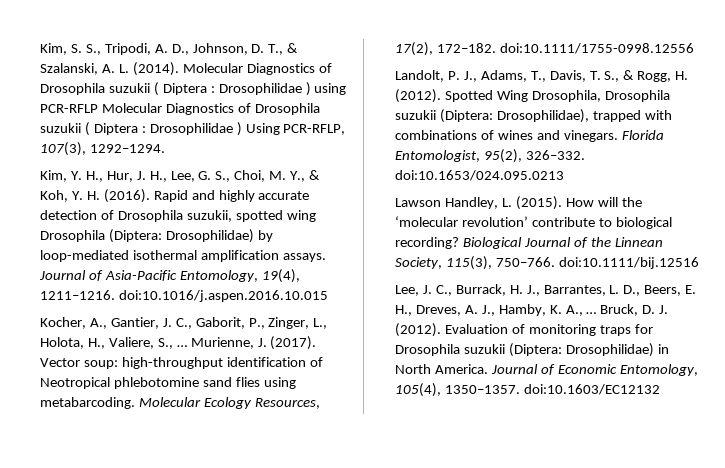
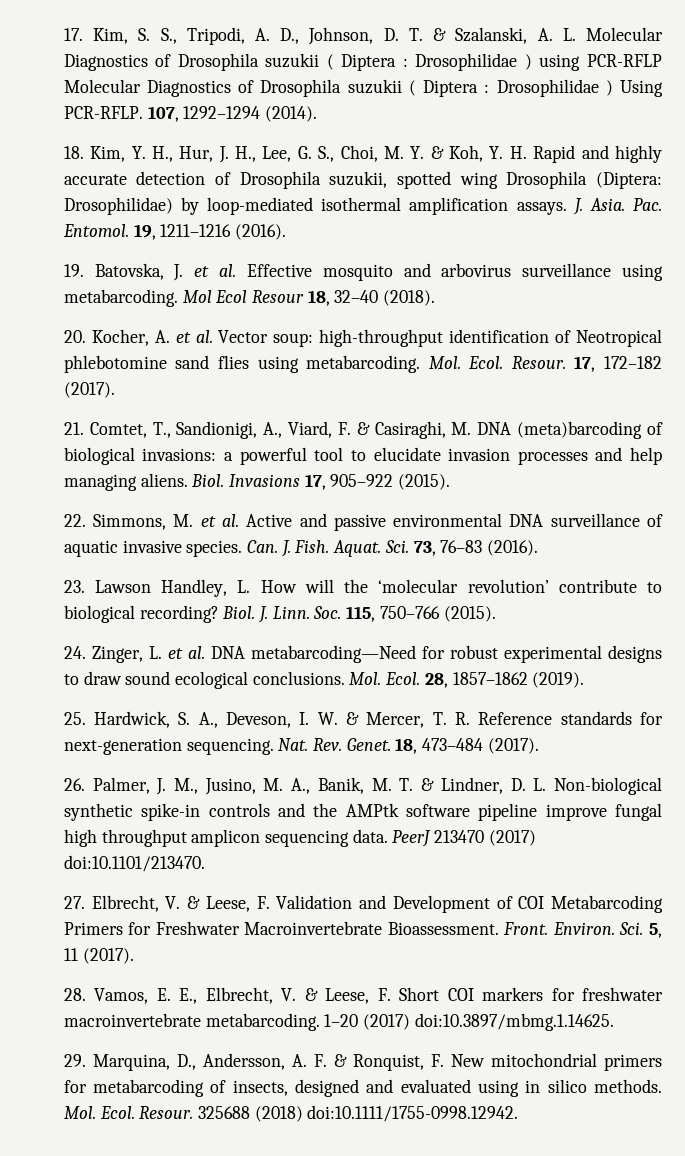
- Kim, S. S., Tripodi, A. D., Johnson, D. T., & Szalanski, A. L. (2014). Molecular Diagnostics of Drosophila suzukii ( Diptera :
+ 17. Kim, S. S., Tripodi, A. D., Johnson, D. T. & Szalanski, A. L. Molecular Diagnostics of Drosophila suzukii ( Diptera :
- Drosophilidae ) Using PCR-RFLP, 107(3), 1292–1294.
- Kim, Y. H., Hur, J. H., Lee, G. S., Choi, M. Y., & Koh, Y. H. (2016). Rapid and highly accurate detection of Drosophila suzukii, spotted wing Drosophila (Diptera:
+ Drosophilidae ) Using PCR-RFLP. 107, 1292–1294 (2014).
+ 18. Kim, Y. H., Hur, J. H., Lee, G. S., Choi, M. Y. & Koh, Y. H. Rapid and highly accurate detection of Drosophila suzukii, spotted wing Drosophila (Diptera:
- Journal of Asia-Pacific Entomology, 19(4), 1211–1216. doi:10.1016/j.aspen.2016.10.015
- Kocher, A., Gantier, J. C., Gaborit, P., Zinger, L., Holota, H., Valiere, S., … Murienne, J. (2017). Vector soup: high-throughput identification of Neotropical phlebotomine sand flies using metabarcoding.
+ J. Asia. Pac. Entomol. 19, 1211–1216 (2016).
+ 19. Batovska, J. et al. Effective mosquito and arbovirus surveillance using metabarcoding. Mol Ecol Resour 18, 32–40 (2018).
+ 20. Kocher, A. et al. Vector soup: high-throughput identification of Neotropical phlebotomine sand flies using metabarcoding.
- Molecular Ecology Resources, 17(2), 172–182. doi:10.1111/1755-0998.12556
- Landolt, P. J., Adams, T., Davis, T. S., & Rogg, H. (2012). Spotted Wing Drosophila, Drosophila suzukii (Diptera: Drosophilidae), trapped with combinations of wines and vinegars. Florida Entomologist, 95(2), 326–332. doi:10.1653/024.095.0213
- Lawson Handley, L. (2015). How will the ‘molecular revolution’ contribute to biological recording?
+ Mol. Ecol. Resour. 17, 172–182 (2017).
+ 21. Comtet, T., Sandionigi, A., Viard, F. & Casiraghi, M. DNA (meta)barcoding of biological invasions: a powerful tool to elucidate invasion processes and help managing aliens. Biol. Invasions 17, 905–922 (2015).
+ 22. Simmons, M. et al. Active and passive environmental DNA surveillance of aquatic invasive species. Can. J. Fish. Aquat. Sci. 73, 76–83 (2016).
+ 23. Lawson Handley, L. How will the ‘molecular revolution’ contribute to biological recording?
- Biological Journal of the Linnean Society, 115(3), 750–766. doi:10.1111/bij.12516
- Lee, J. C., Burrack, H. J., Barrantes, L. D., Beers, E. H., Dreves, A. J., Hamby, K. A., … Bruck, D. J. (2012). Evaluation of monitoring traps for Drosophila suzukii (Diptera: Drosophilidae) in North America. Journal of Economic Entomology, 105(4), 1350–1357. doi:10.1603/EC12132
+ Biol. J. Linn. Soc. 115, 750–766 (2015).
+ 24. Zinger, L. et al. DNA metabarcoding—Need for robust experimental designs to draw sound ecological conclusions. Mol. Ecol. 28, 1857–1862 (2019).
+ 25. Hardwick, S. A., Deveson, I. W. & Mercer, T. R. Reference standards for next-generation sequencing. Nat. Rev. Genet. 18, 473–484 (2017).
+ 26. Palmer, J. M., Jusino, M. A., Banik, M. T. & Lindner, D. L. Non-biological synthetic spike-in controls and the AMPtk software pipeline improve fungal high throughput amplicon sequencing data. PeerJ 213470 (2017) doi:10.1101/213470.
+ 27. Elbrecht, V. & Leese, F. Validation and Development of COI Metabarcoding Primers for Freshwater Macroinvertebrate Bioassessment. Front. Environ. Sci. 5, 11 (2017).
+ 28. Vamos, E. E., Elbrecht, V. & Leese, F. Short COI markers for freshwater macroinvertebrate metabarcoding. 1–20 (2017) doi:10.3897/mbmg.1.14625.
+ 29. Marquina, D., Andersson, A. F. & Ronquist, F. New mitochondrial primers for metabarcoding of insects, designed and evaluated using in silico methods. Mol. Ecol. Resour. 325688 (2018) doi:10.1111/1755-0998.12942.

